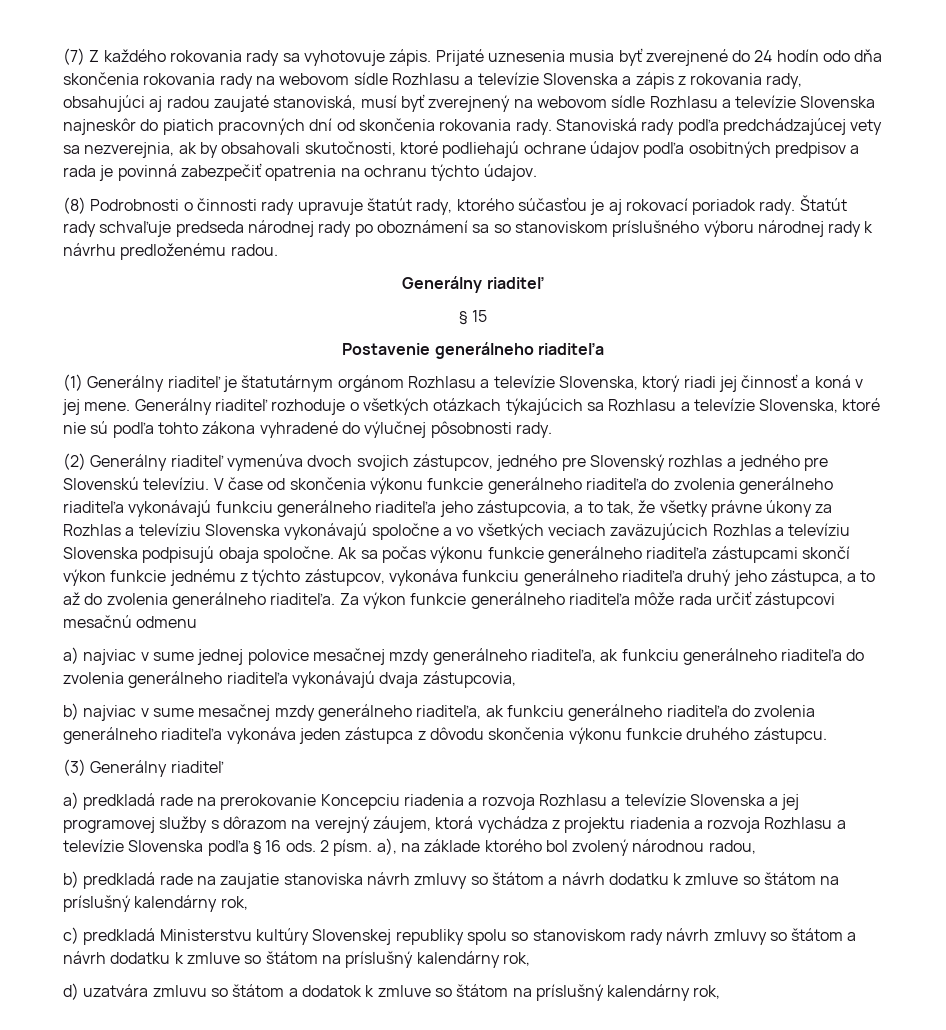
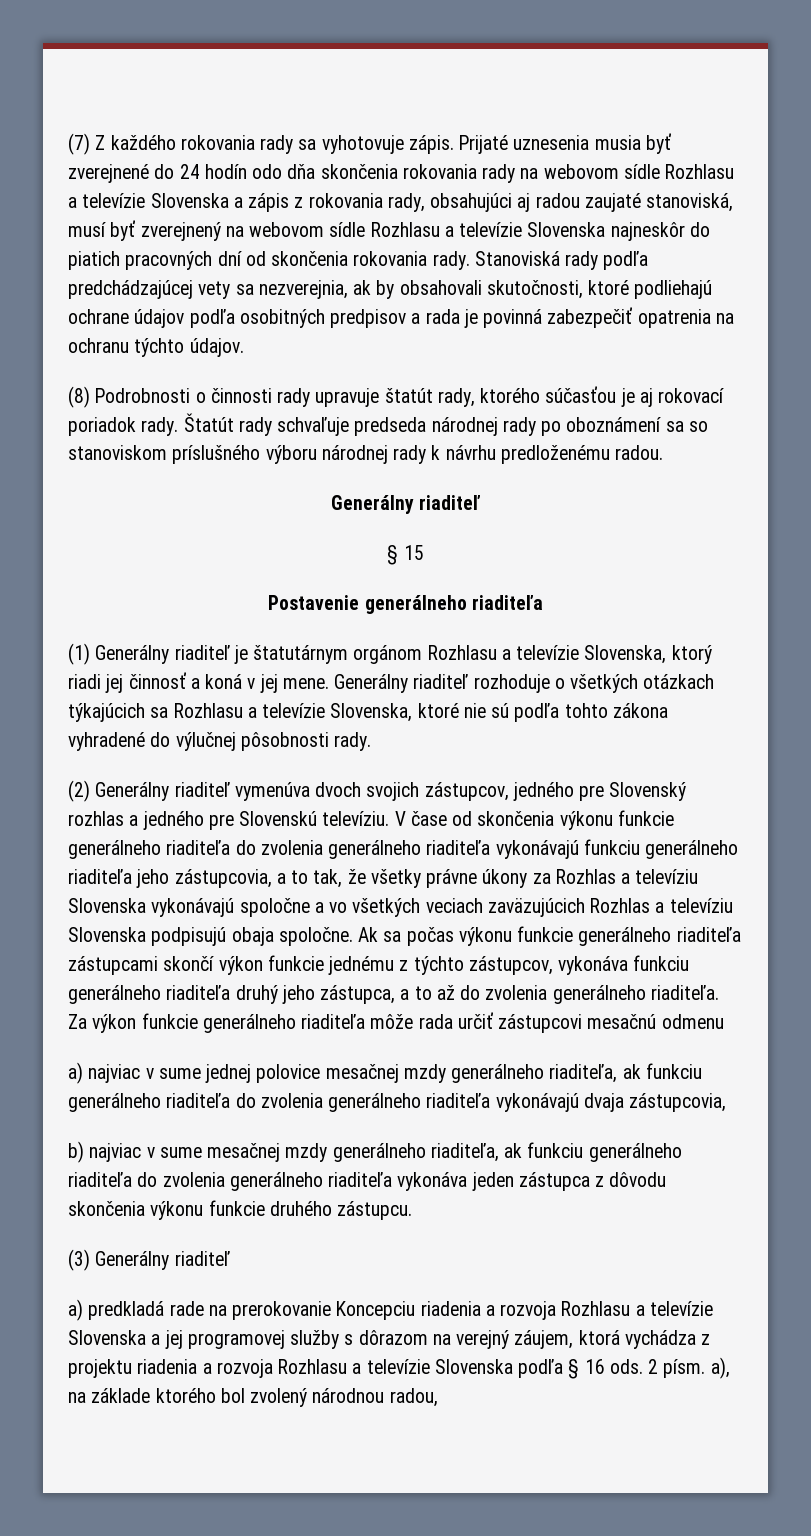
- b) predkladá rade na zaujatie stanoviska návrh zmluvy so štátom a návrh dodatku k zmluve so štátom na príslušný kalendárny rok,
- c) predkladá Ministerstvu kultúry Slovenskej republiky spolu so stanoviskom rady návrh zmluvy so štátom a návrh dodatku k zmluve so štátom na príslušný kalendárny rok,
- d) uzatvára zmluvu so štátom a dodatok k zmluve so štátom na príslušný kalendárny rok,

